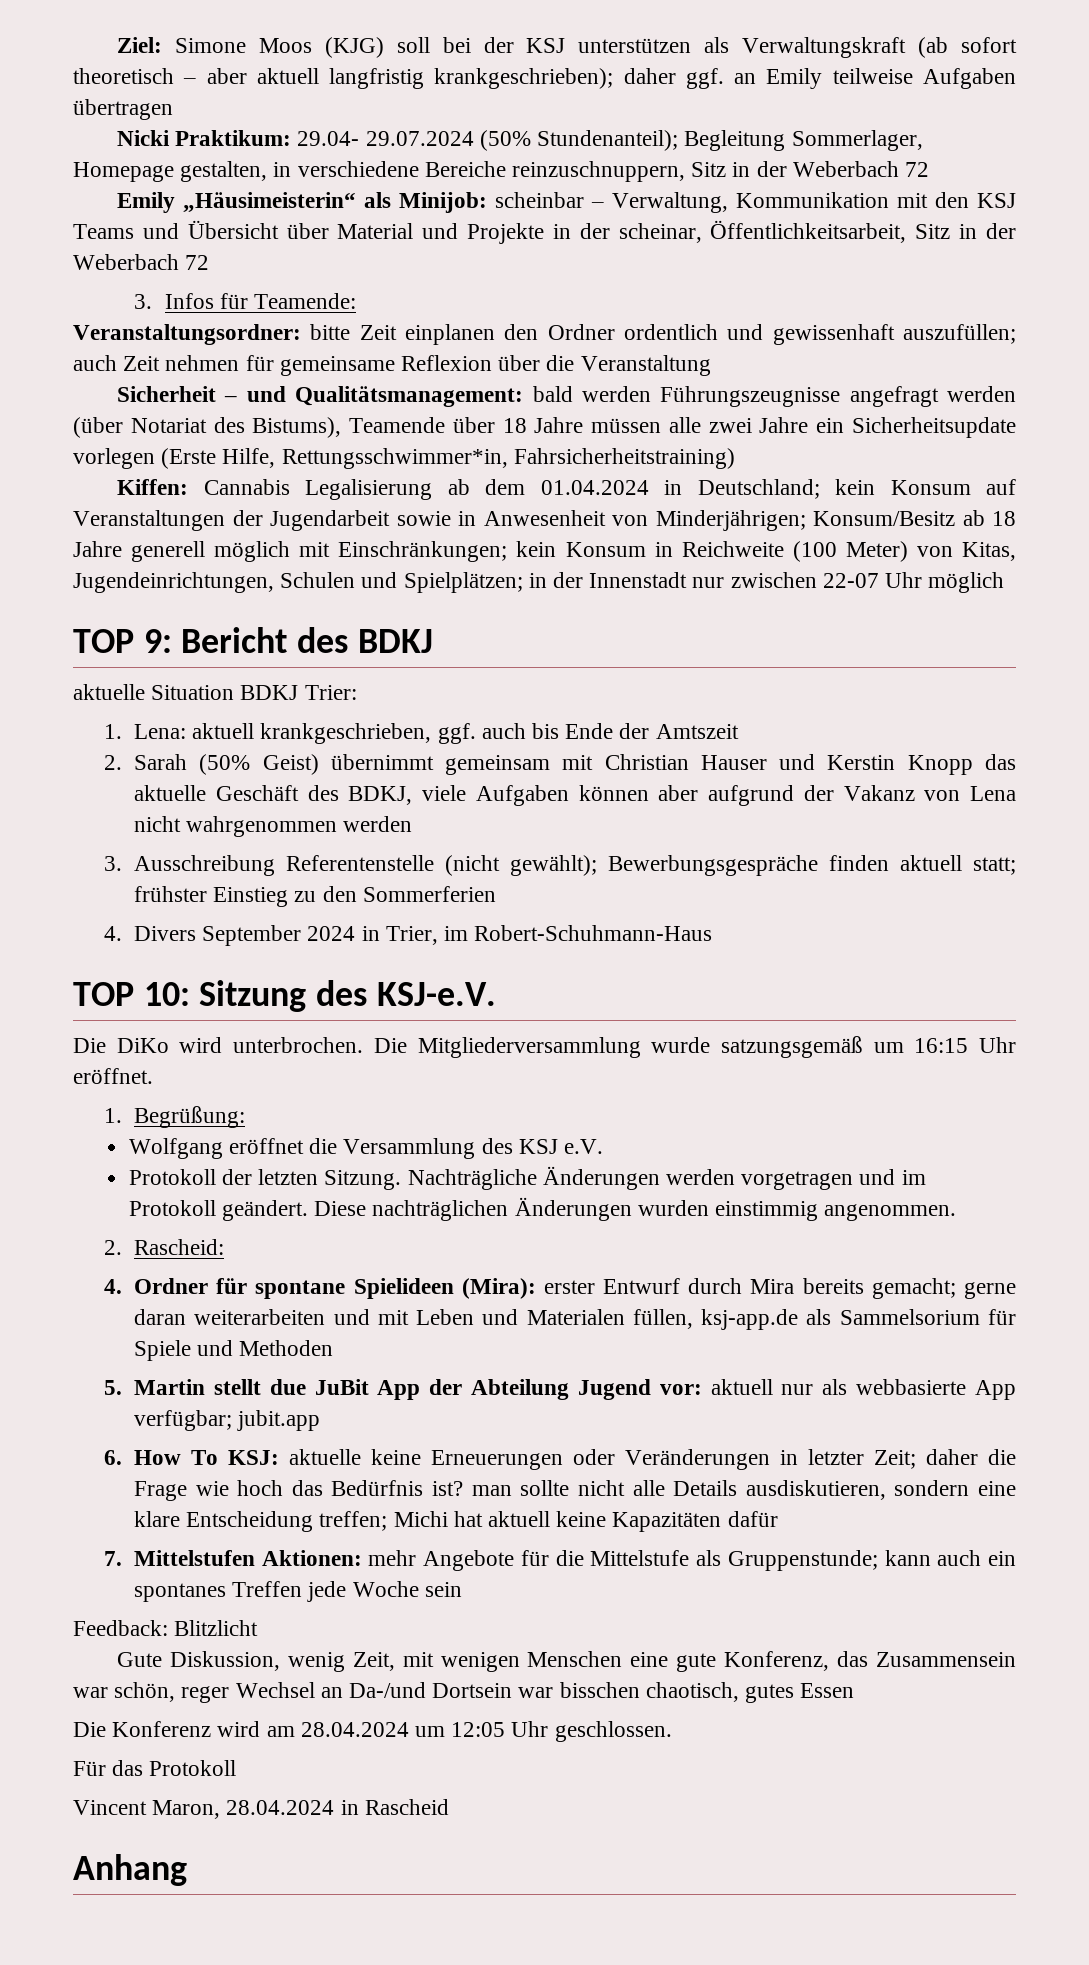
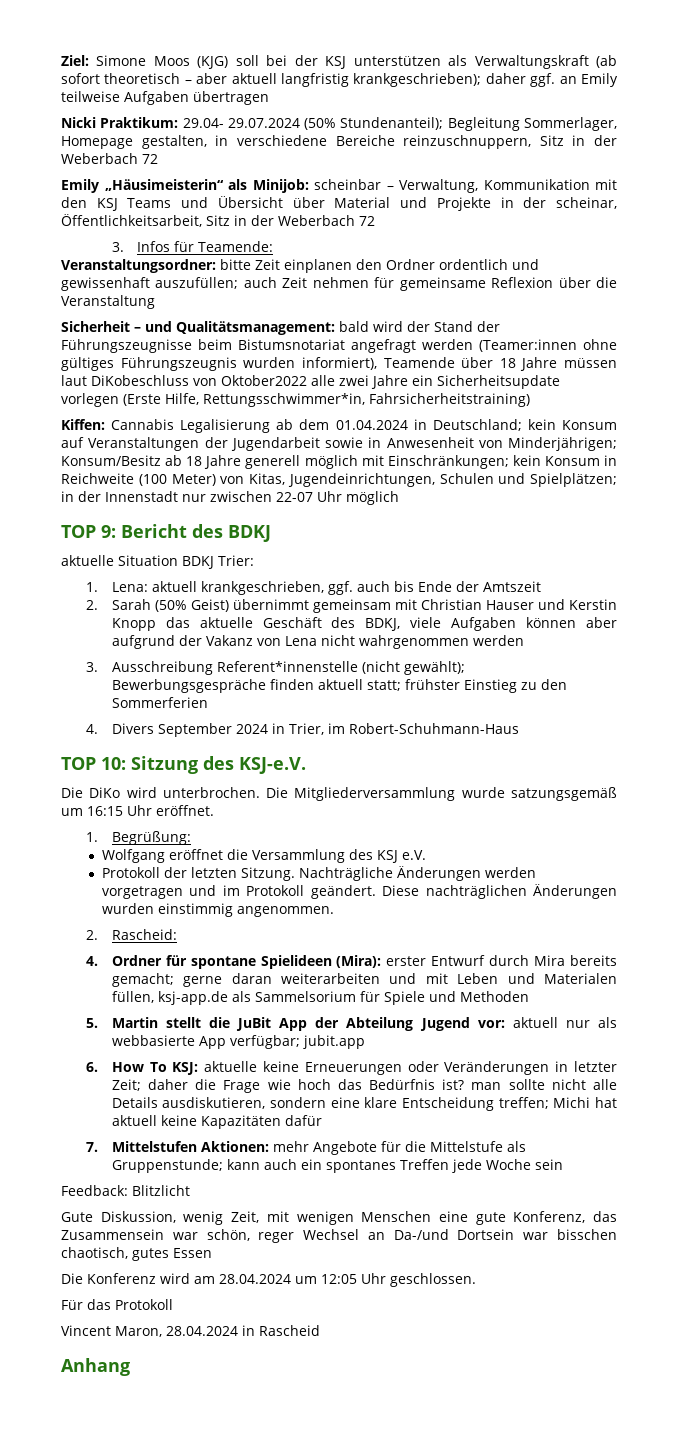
- Sicherheit – und Qualitätsmanagement: bald werden Führungszeugnisse angefragt werden (über Notariat des Bistums), Teamende über 18 Jahre müssen alle zwei Jahre ein Sicherheitsupdate vorlegen (Erste Hilfe, Rettungsschwimmer*in, Fahrsicherheitstraining)
+ Sicherheit – und Qualitätsmanagement: bald wird der Stand der Führungszeugnisse beim Bistumsnotariat angefragt werden (Teamer:innen ohne gültiges Führungszeugnis wurden informiert), Teamende über 18 Jahre müssen laut DiKobeschluss von Oktober2022 alle zwei Jahre ein Sicherheitsupdate vorlegen (Erste Hilfe, Rettungsschwimmer*in, Fahrsicherheitstraining)
- 3. Ausschreibung Referentenstelle (nicht gewählt); Bewerbungsgespräche finden aktuell statt; frühster Einstieg zu den Sommerferien
+ 3. Ausschreibung Referent*innenstelle (nicht gewählt); Bewerbungsgespräche finden aktuell statt; frühster Einstieg zu den Sommerferien
- 5. Martin stellt due JuBit App der Abteilung Jugend vor: aktuell nur als webbasierte App verfügbar; jubit.app
+ 5. Martin stellt die JuBit App der Abteilung Jugend vor: aktuell nur als webbasierte App verfügbar; jubit.app

